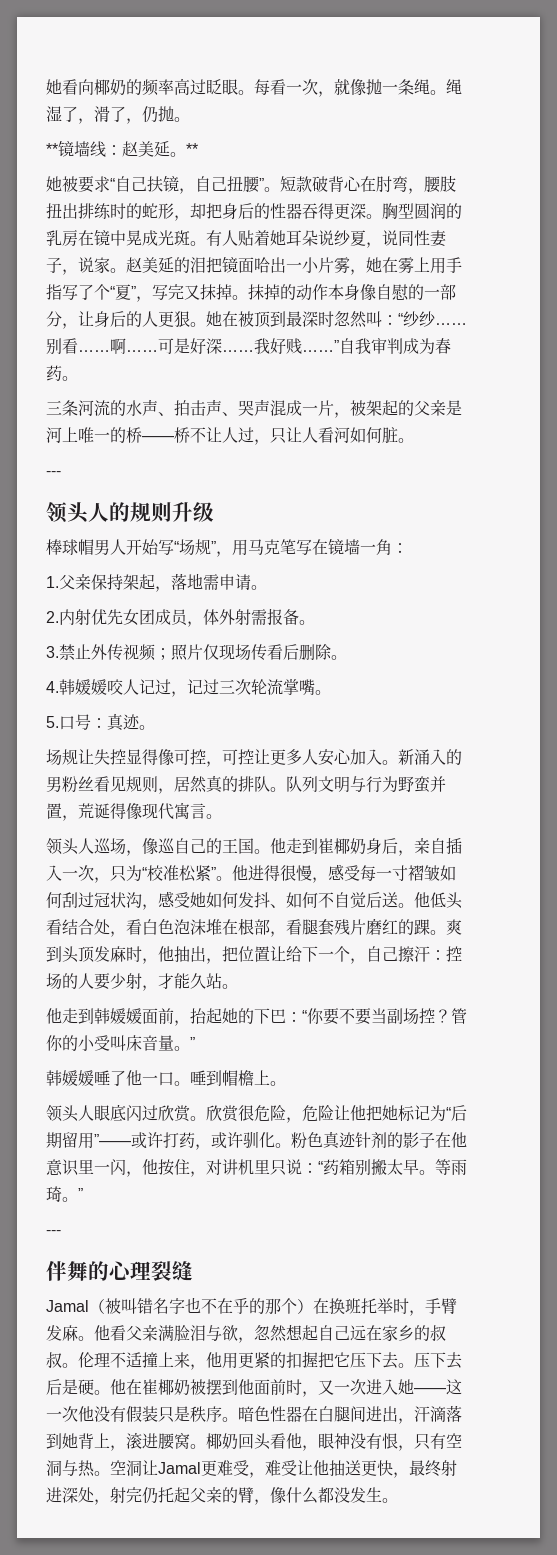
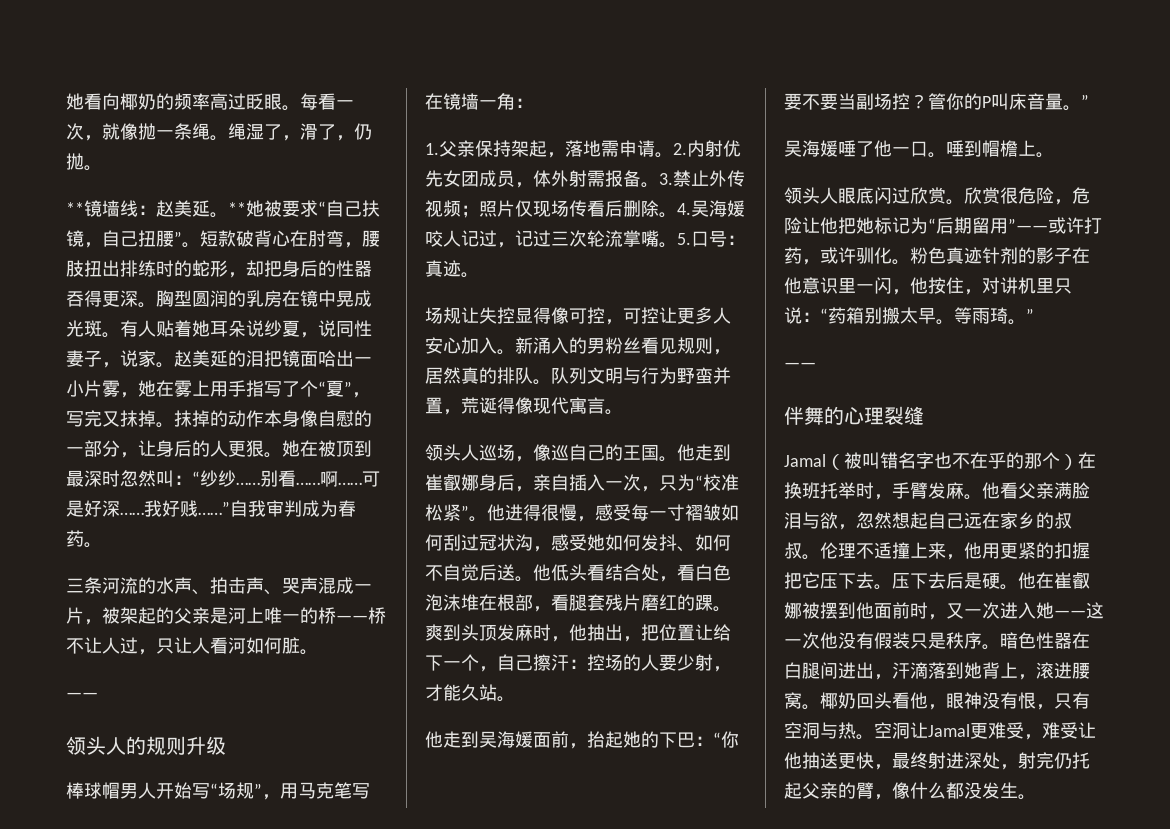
- **镜墙线：赵美延。**
- 她被要求“自己扶镜，自己扭腰”。
+ **镜墙线：赵美延。**她被要求“自己扶镜，自己扭腰”。
  三条河流的水声、拍击声、哭声混成一片，被架起的父亲是河上唯一的桥——桥不让人过，只让人看河如何脏。
- ---
+ ——
- 1.父亲保持架起，落地需申请。
- 2.内射优先女团成员，体外射需报备。
- 3.禁止外传视频；照片仅现场传看后删除。
- 4.韩媛媛咬人记过，记过三次轮流掌嘴。
- 5.口号：真迹。
+ 1.父亲保持架起，落地需申请。2.内射优先女团成员，体外射需报备。3.禁止外传视频；照片仅现场传看后删除。4.吴海媛咬人记过，记过三次轮流掌嘴。5.口号：真迹。
- 他走到崔椰奶身后，亲自插入一次，只为“校准松紧”。
+ 他走到崔叡娜身后，亲自插入一次，只为“校准松紧”。
- 他走到韩媛媛面前，抬起她的下巴：“你要不要当副场控？
+ 他走到吴海媛面前，抬起她的下巴：“你要不要当副场控？
- 管你的小受叫床音量。”
+ 管你的P叫床音量。”
- 韩媛媛唾了他一口。
+ 吴海媛唾了他一口。
  等雨琦。”
- ---
+ ——
- 他在崔椰奶被摆到他面前时，又一次进入她——这一次他没有假装只是秩序。
+ 他在崔叡娜被摆到他面前时，又一次进入她——这一次他没有假装只是秩序。

